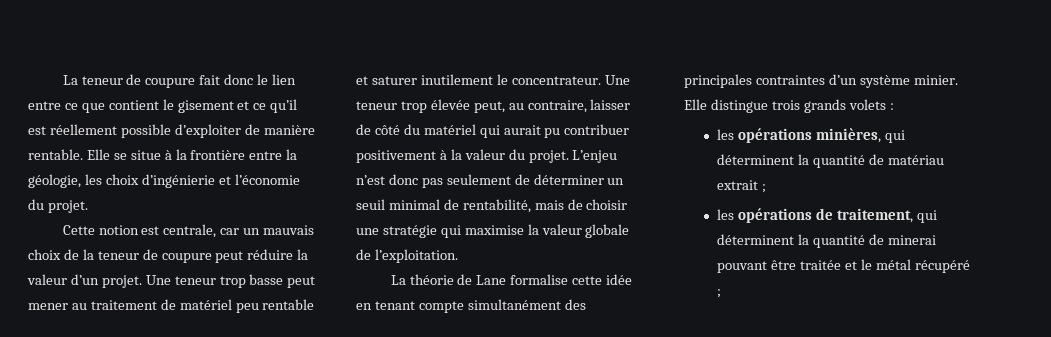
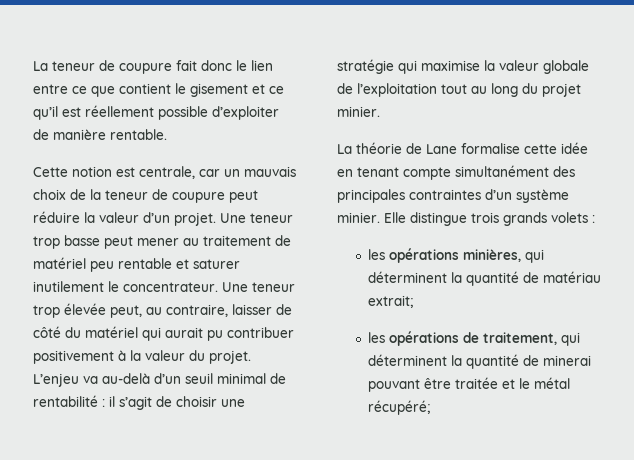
- Elle se situe à la frontière entre la géologie, les choix d’ingénierie et l’économie du projet.
- L’enjeu n’est donc pas seulement de déterminer un seuil minimal de rentabilité, mais de choisir une stratégie qui maximise la valeur globale de l’exploitation.
+ L’enjeu va au-delà d’un seuil minimal de rentabilité : il s’agit de choisir une stratégie qui maximise la valeur globale de l’exploitation tout au long du projet minier.
- les opérations minières, qui déterminent la quantité de matériau extrait ;
+ les opérations minières, qui déterminent la quantité de matériau extrait;
- les opérations de traitement, qui déterminent la quantité de minerai pouvant être traitée et le métal récupéré ;
+ les opérations de traitement, qui déterminent la quantité de minerai pouvant être traitée et le métal récupéré;

